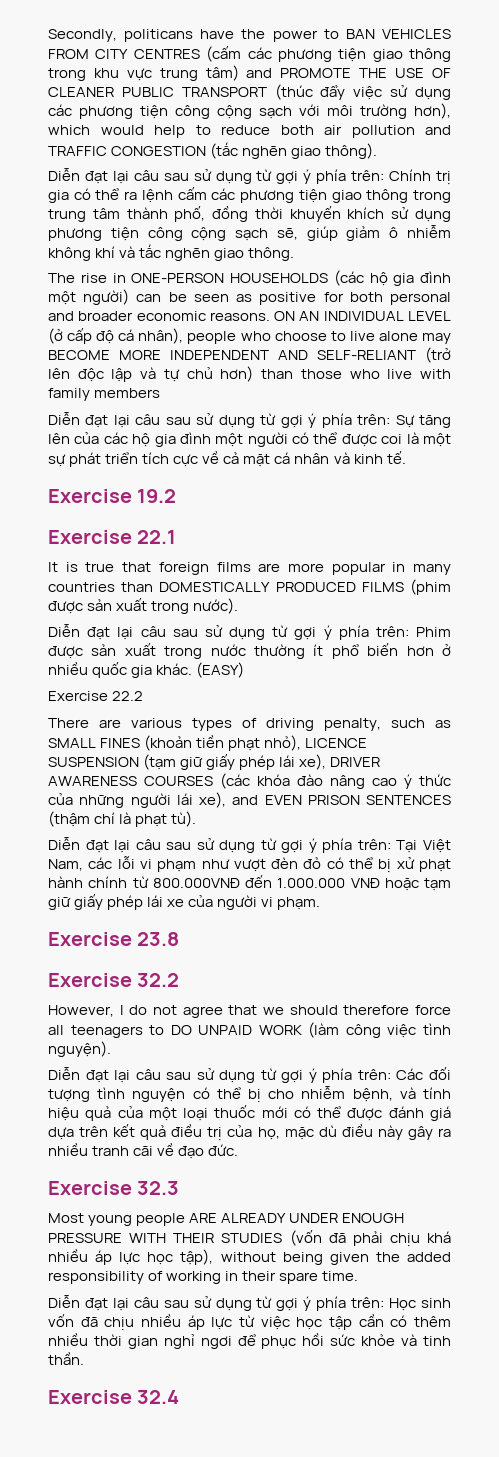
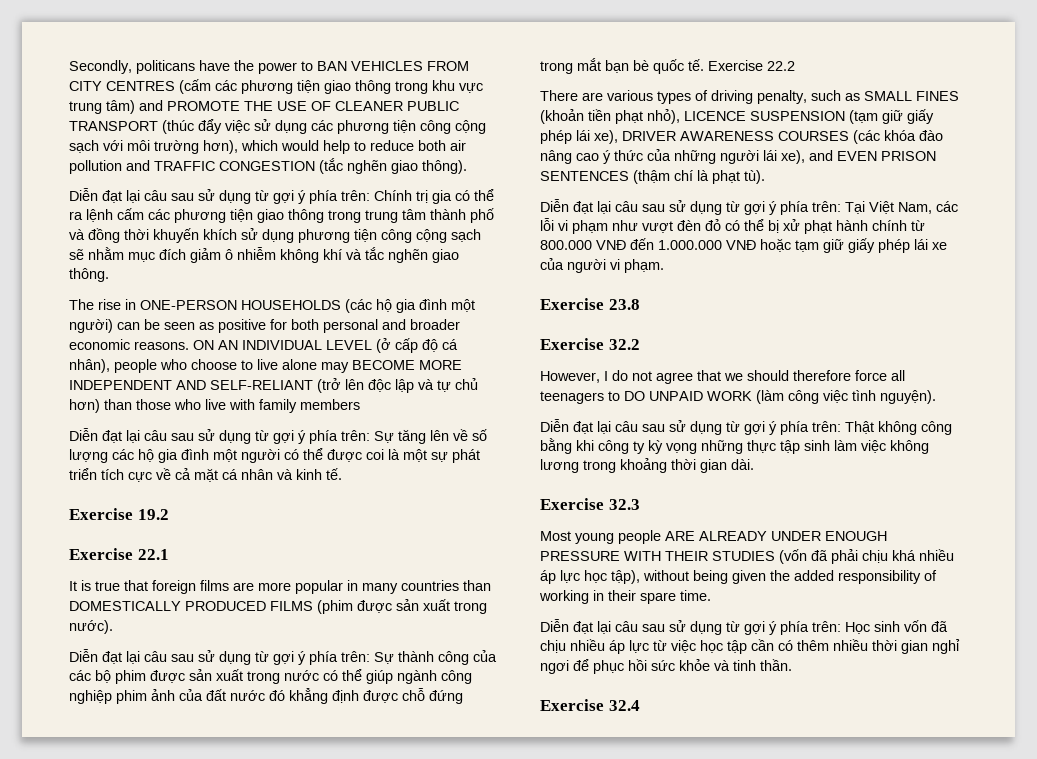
- Diễn đạt lại câu sau sử dụng từ gợi ý phía trên: Chính trị gia có thể ra lệnh cấm các phương tiện giao thông trong trung tâm thành phố, đồng thời khuyến khích sử dụng phương tiện công cộng sạch sẽ, giúp giảm ô nhiễm không khí và tắc nghẽn giao thông.
+ Diễn đạt lại câu sau sử dụng từ gợi ý phía trên: Chính trị gia có thể ra lệnh cấm các phương tiện giao thông trong trung tâm thành phố và đồng thời khuyến khích sử dụng phương tiện công cộng sạch sẽ nhằm mục đích giảm ô nhiễm không khí và tắc nghẽn giao thông.
- Diễn đạt lại câu sau sử dụng từ gợi ý phía trên: Sự tăng lên của các hộ gia đình một người có thể được coi là một sự phát triển tích cực về cả mặt cá nhân và kinh tế.
+ Diễn đạt lại câu sau sử dụng từ gợi ý phía trên: Sự tăng lên về số lượng các hộ gia đình một người có thể được coi là một sự phát triển tích cực về cả mặt cá nhân và kinh tế.
- Diễn đạt lại câu sau sử dụng từ gợi ý phía trên: Phim được sản xuất trong nước thường ít phổ biến hơn ở nhiều quốc gia khác. (EASY)
- Exercise 22.2
+ Diễn đạt lại câu sau sử dụng từ gợi ý phía trên: Sự thành công của các bộ phim được sản xuất trong nước có thể giúp ngành công nghiệp phim ảnh của đất nước đó khẳng định được chỗ đứng trong mắt bạn bè quốc tế. Exercise 22.2
- Diễn đạt lại câu sau sử dụng từ gợi ý phía trên: Tại Việt Nam, các lỗi vi phạm như vượt đèn đỏ có thể bị xử phạt hành chính từ 800.000VNĐ đến 1.000.000 VNĐ hoặc tạm giữ giấy phép lái xe của người vi phạm.
+ Diễn đạt lại câu sau sử dụng từ gợi ý phía trên: Tại Việt Nam, các lỗi vi phạm như vượt đèn đỏ có thể bị xử phạt hành chính từ 800.000 VNĐ đến 1.000.000 VNĐ hoặc tạm giữ giấy phép lái xe của người vi phạm.
- Diễn đạt lại câu sau sử dụng từ gợi ý phía trên: Các đối tượng tình nguyện có thể bị cho nhiễm bệnh, và tính hiệu quả của một loại thuốc mới có thể được đánh giá dựa trên kết quả điều trị của họ, mặc dù điều này gây ra nhiều tranh cãi về đạo đức.
+ Diễn đạt lại câu sau sử dụng từ gợi ý phía trên: Thật không công bằng khi công ty kỳ vọng những thực tập sinh làm việc không lương trong khoảng thời gian dài.

